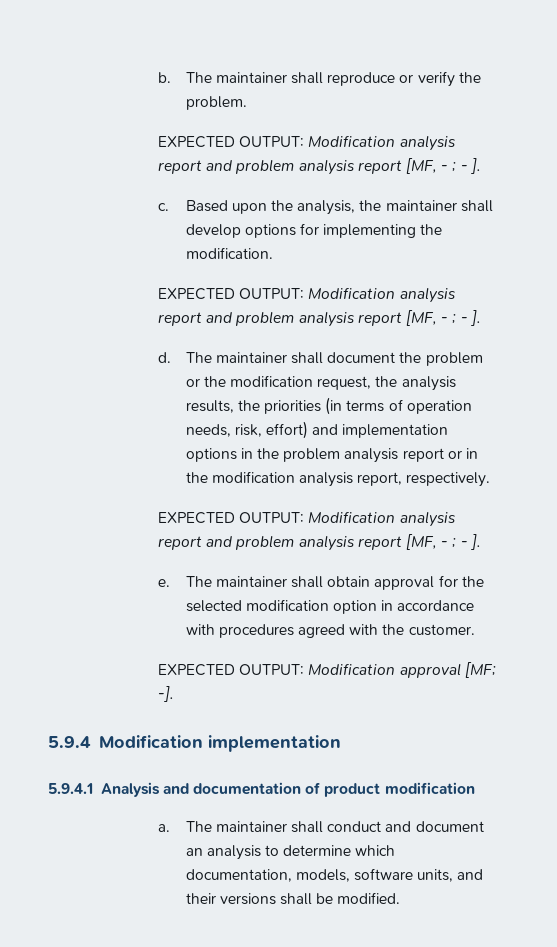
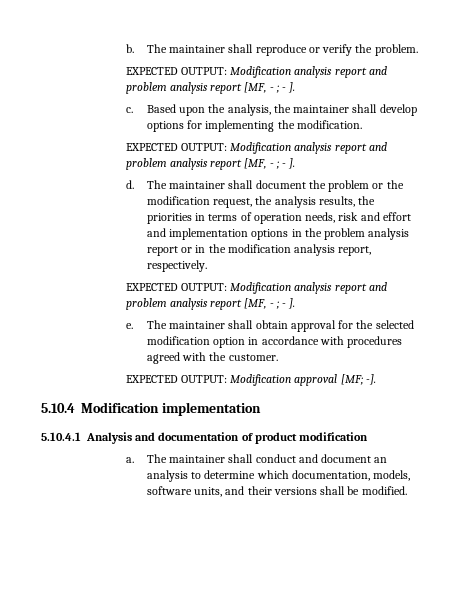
- The maintainer shall document the problem or the modification request, the analysis results, the priorities (in terms of operation needs, risk, effort) and implementation options in the problem analysis report or in the modification analysis report, respectively.
+ The maintainer shall document the problem or the modification request, the analysis results, the priorities in terms of operation needs, risk and effort and implementation options in the problem analysis report or in the modification analysis report, respectively.
- 5.9.4 Modification implementation
+ 5.10.4 Modification implementation
- 5.9.4.1 Analysis and documentation of product modification
+ 5.10.4.1 Analysis and documentation of product modification

